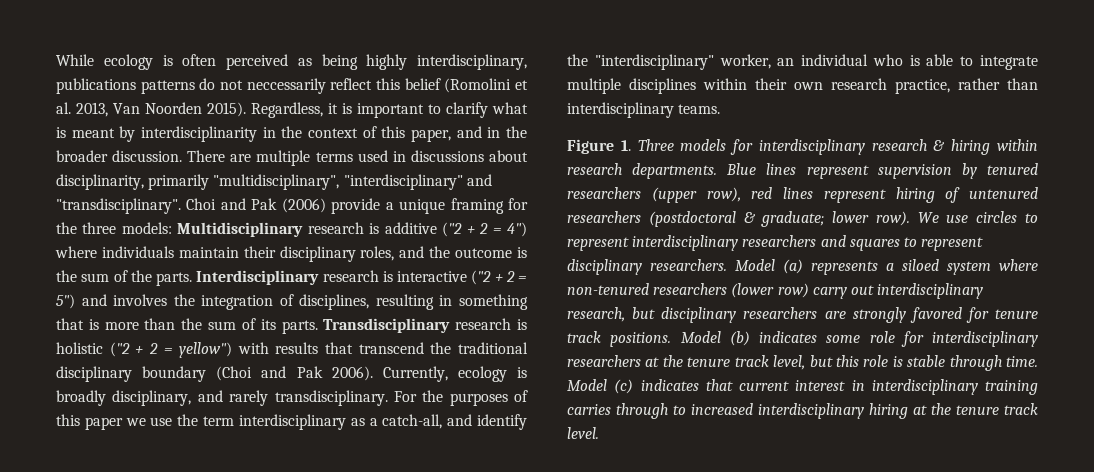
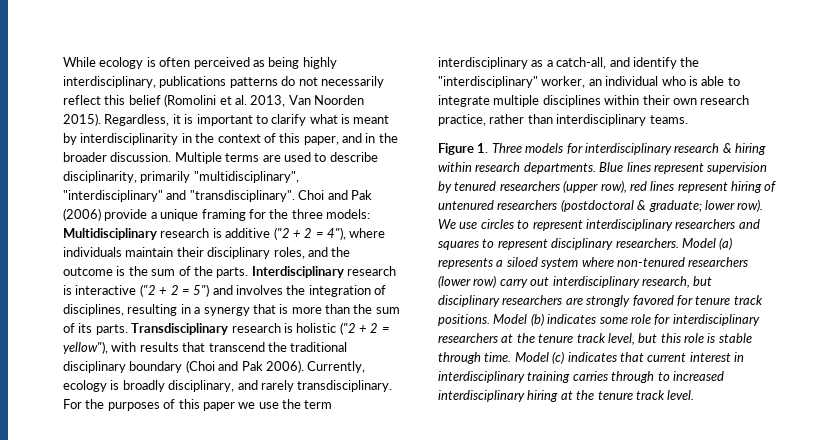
- While ecology is often perceived as being highly interdisciplinary, publications patterns do not neccessarily reflect this belief (Romolini et al. 2013, Van Noorden 2015).
+ While ecology is often perceived as being highly interdisciplinary, publications patterns do not necessarily reflect this belief (Romolini et al. 2013, Van Noorden 2015).
- There are multiple terms used in discussions about disciplinarity, primarily "multidisciplinary", "interdisciplinary" and "transdisciplinary".
+ Multiple terms are used to describe disciplinarity, primarily "multidisciplinary", "interdisciplinary" and "transdisciplinary".
- Choi and Pak (2006) provide a unique framing for the three models: Multidisciplinary research is additive ("2 + 2 = 4") where individuals maintain their disciplinary roles, and the outcome is the sum of the parts.
+ Choi and Pak (2006) provide a unique framing for the three models: Multidisciplinary research is additive ("2 + 2 = 4"), where individuals maintain their disciplinary roles, and the outcome is the sum of the parts.
- Interdisciplinary research is interactive ("2 + 2 = 5") and involves the integration of disciplines, resulting in something that is more than the sum of its parts.
+ Interdisciplinary research is interactive ("2 + 2 = 5") and involves the integration of disciplines, resulting in a synergy that is more than the sum of its parts.
- Transdisciplinary research is holistic ("2 + 2 = yellow") with results that transcend the traditional disciplinary boundary (Choi and Pak 2006).
+ Transdisciplinary research is holistic ("2 + 2 = yellow"), with results that transcend the traditional disciplinary boundary (Choi and Pak 2006).

